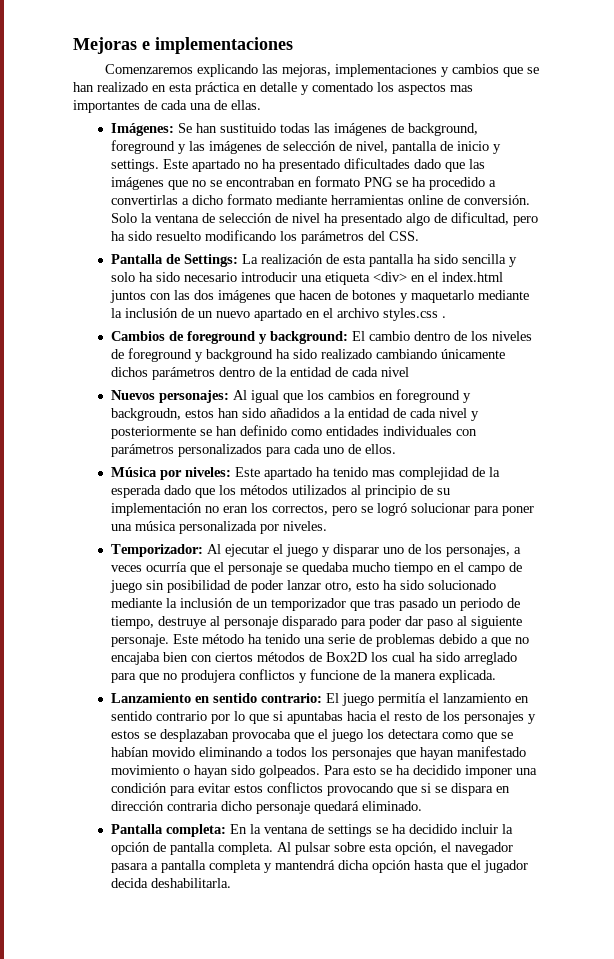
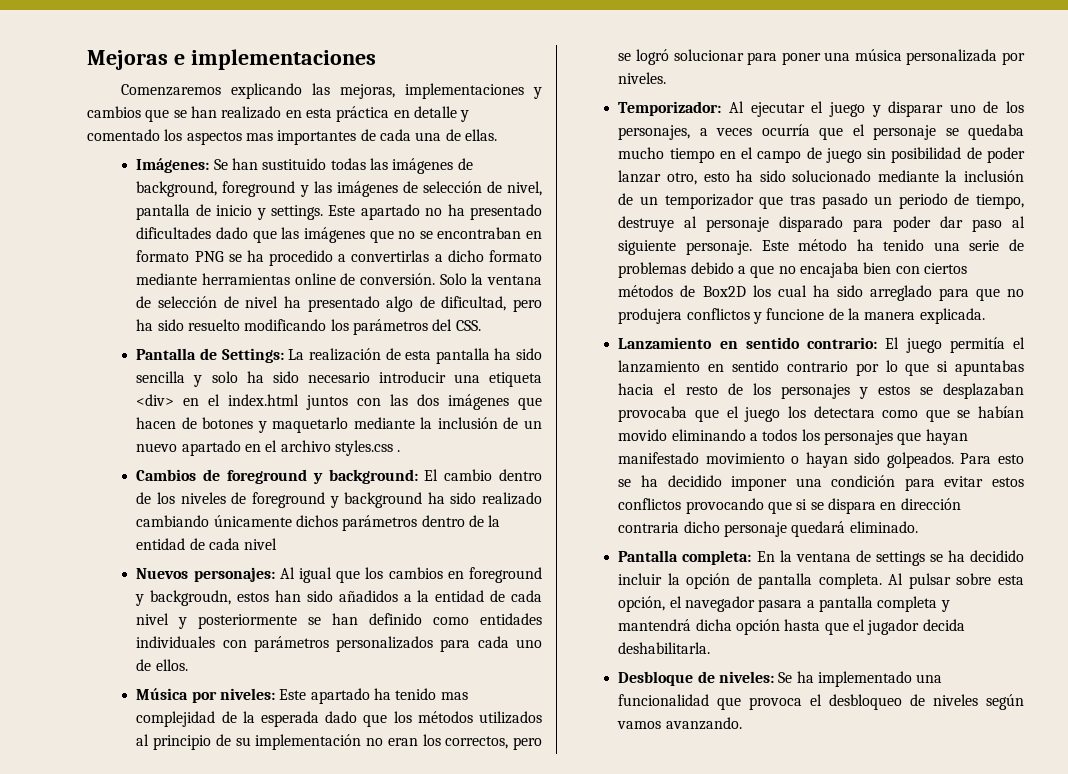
+ Desbloque de niveles: Se ha implementado una funcionalidad que provoca el desbloqueo de niveles según vamos avanzando.

